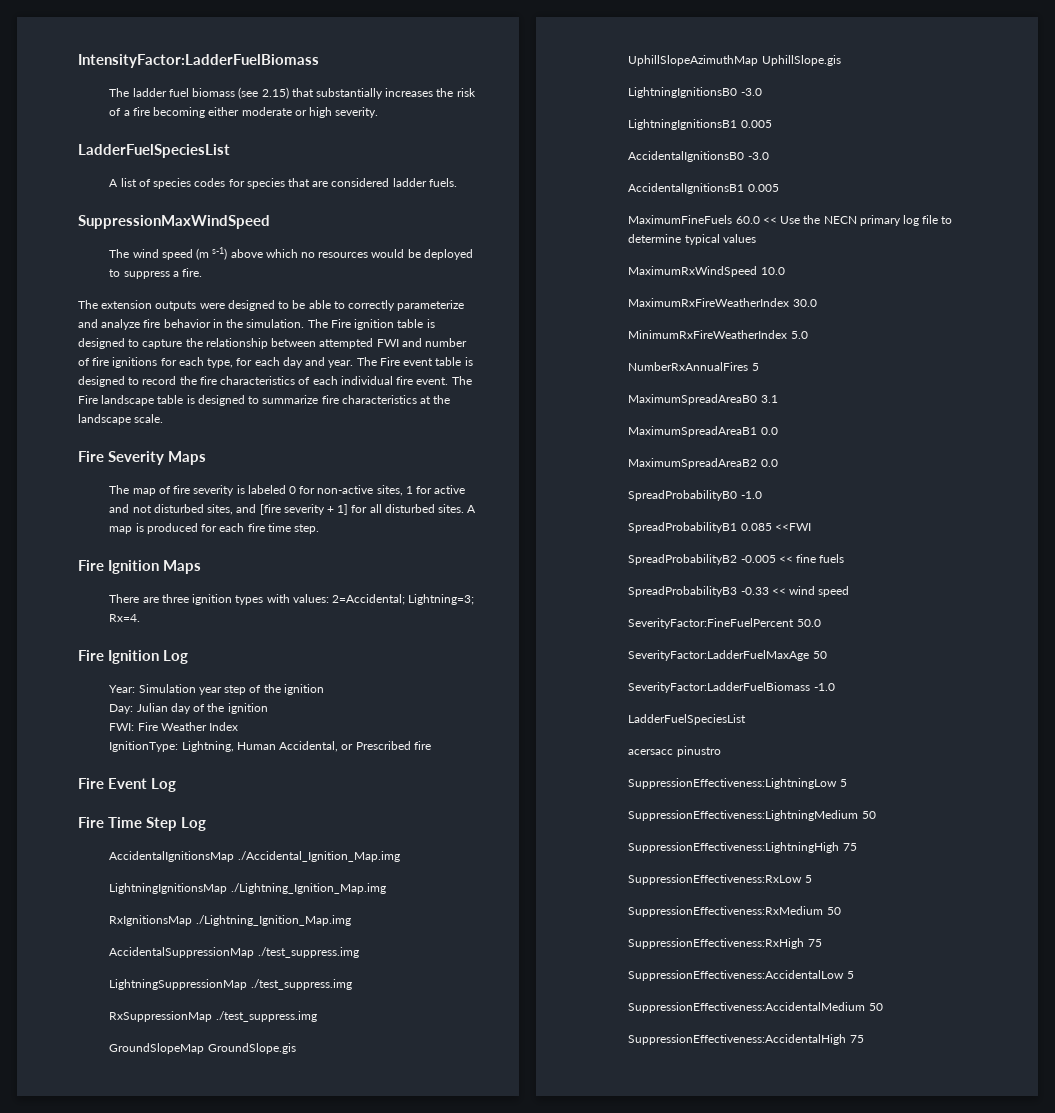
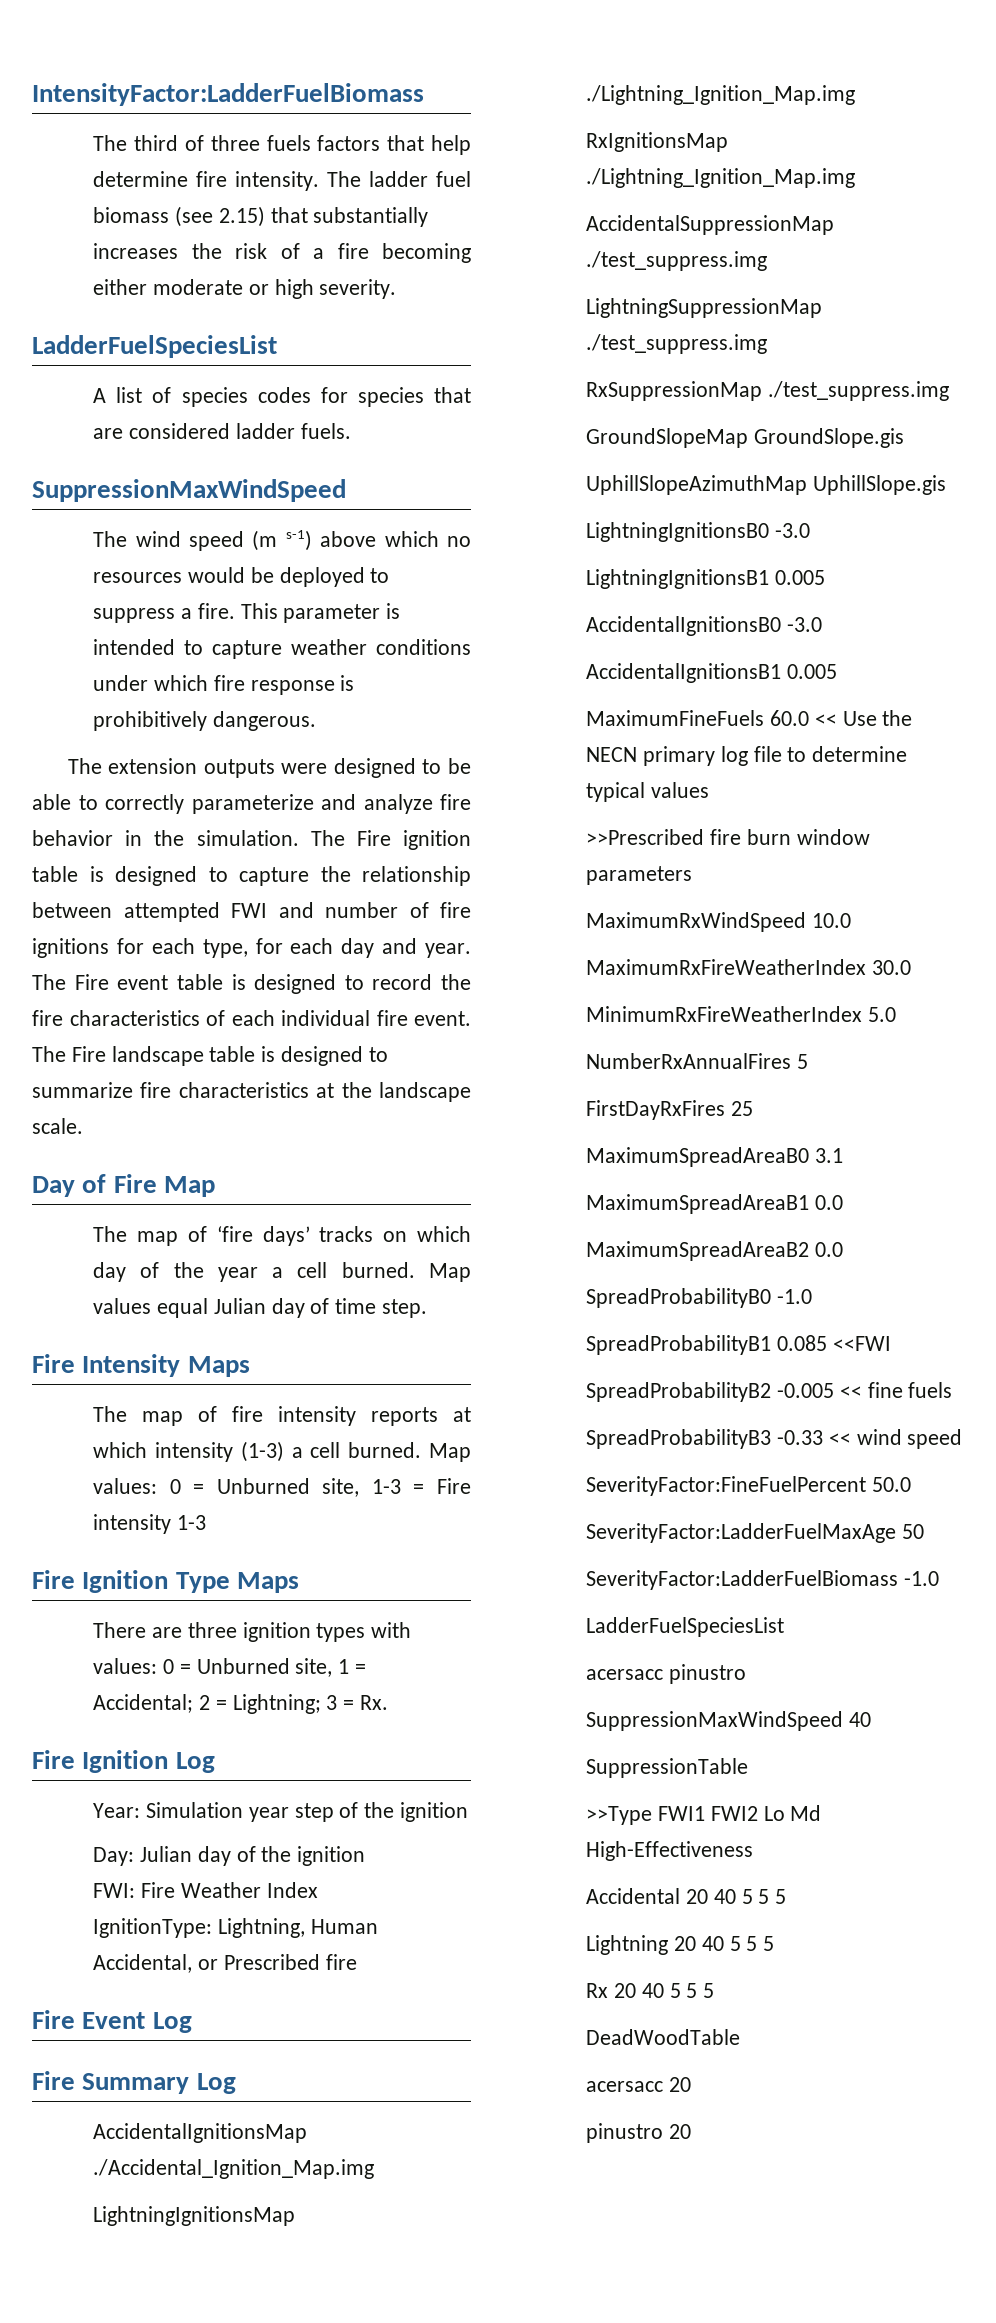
- The ladder fuel biomass (see 2.15) that substantially increases the risk of a fire becoming either moderate or high severity.
+ The third of three fuels factors that help determine fire intensity. The ladder fuel biomass (see 2.15) that substantially increases the risk of a fire becoming either moderate or high severity.
+ This parameter is intended to capture weather conditions under which fire response is prohibitively dangerous.
- Fire Severity Maps
+ Day of Fire Map
+ The map of ‘fire days’ tracks on which day of the year a cell burned. Map values equal Julian day of time step.
+ Fire Intensity Maps
- The map of fire severity is labeled 0 for non-active sites, 1 for active and not disturbed sites, and [fire severity + 1] for all disturbed sites. A map is produced for each fire time step.
- Fire Ignition Maps
+ The map of fire intensity reports at which intensity (1-3) a cell burned. Map values: 0 = Unburned site, 1-3 = Fire intensity 1-3
+ Fire Ignition Type Maps
- There are three ignition types with values: 2=Accidental; Lightning=3; Rx=4.
+ There are three ignition types with values: 0 = Unburned site, 1 = Accidental; 2 = Lightning; 3 = Rx.
- Fire Time Step Log
+ Fire Summary Log
+ >>Prescribed fire burn window parameters
+ FirstDayRxFires 25
- SuppressionEffectiveness:LightningLow 5
- SuppressionEffectiveness:LightningMedium 50
- SuppressionEffectiveness:LightningHigh 75
- SuppressionEffectiveness:RxLow 5
- SuppressionEffectiveness:RxMedium 50
- SuppressionEffectiveness:RxHigh 75
- SuppressionEffectiveness:AccidentalLow 5
- SuppressionEffectiveness:AccidentalMedium 50
- SuppressionEffectiveness:AccidentalHigh 75
+ SuppressionMaxWindSpeed 40
+ SuppressionTable
+ >>Type FWI1 FWI2 Lo Md High-Effectiveness
+ Accidental 20 40 5 5 5
+ Lightning 20 40 5 5 5
+ Rx 20 40 5 5 5
+ DeadWoodTable
+ acersacc 20
+ pinustro 20

